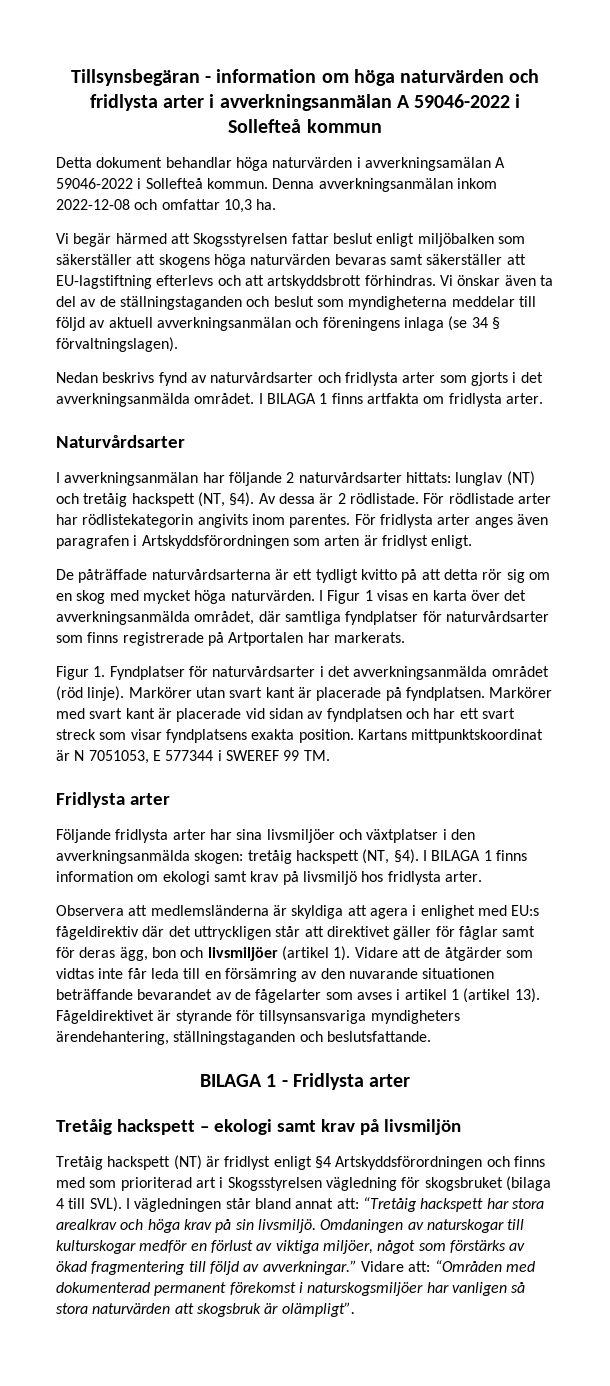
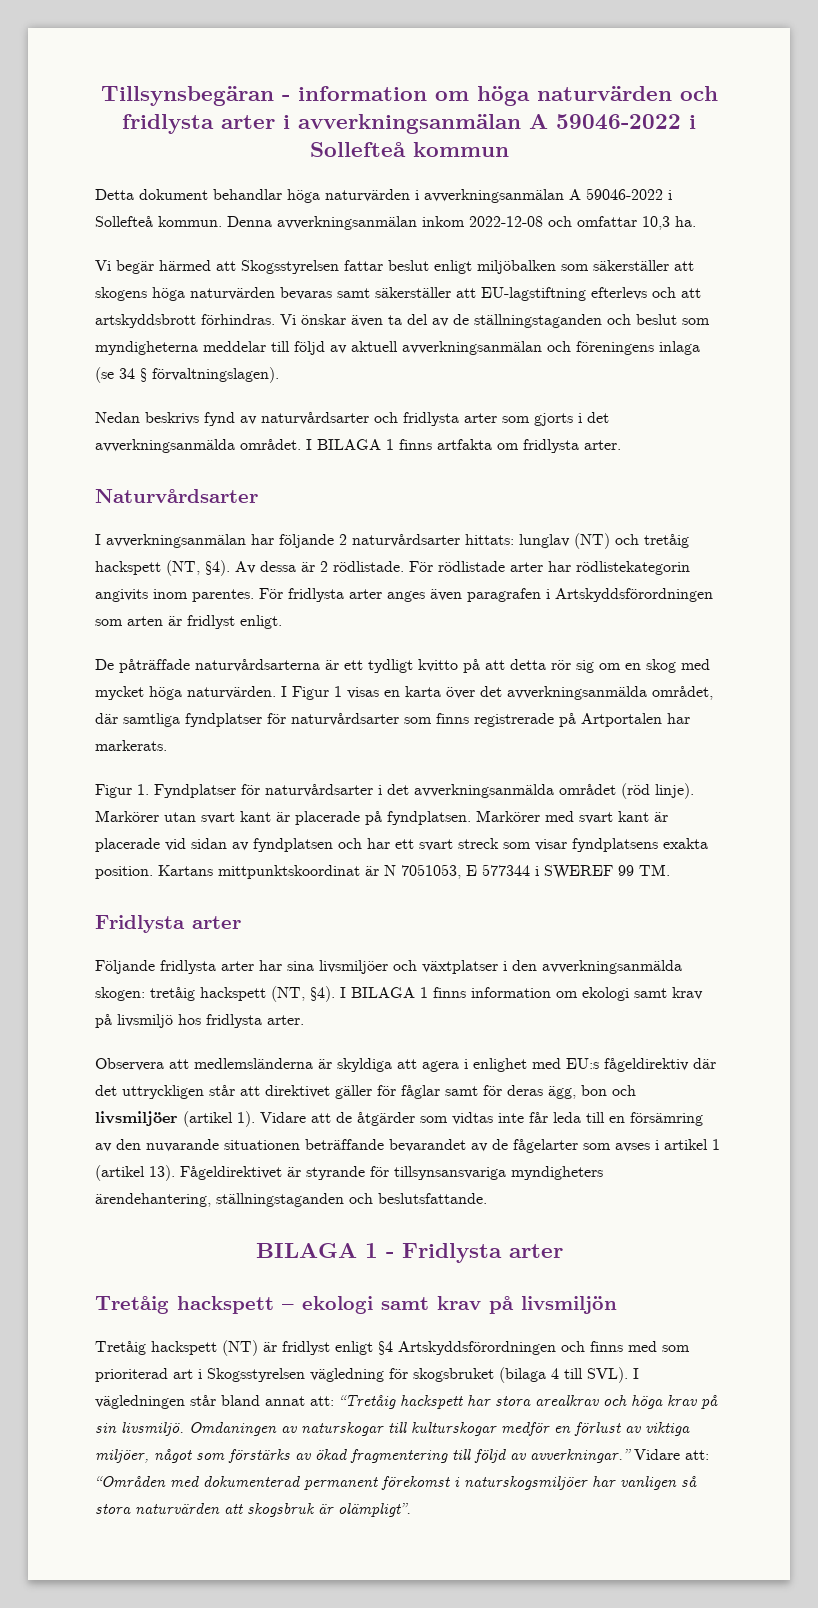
- Detta dokument behandlar höga naturvärden i avverkningsamälan A 59046-2022 i Sollefteå kommun.
+ Detta dokument behandlar höga naturvärden i avverkningsanmälan A 59046-2022 i Sollefteå kommun.

